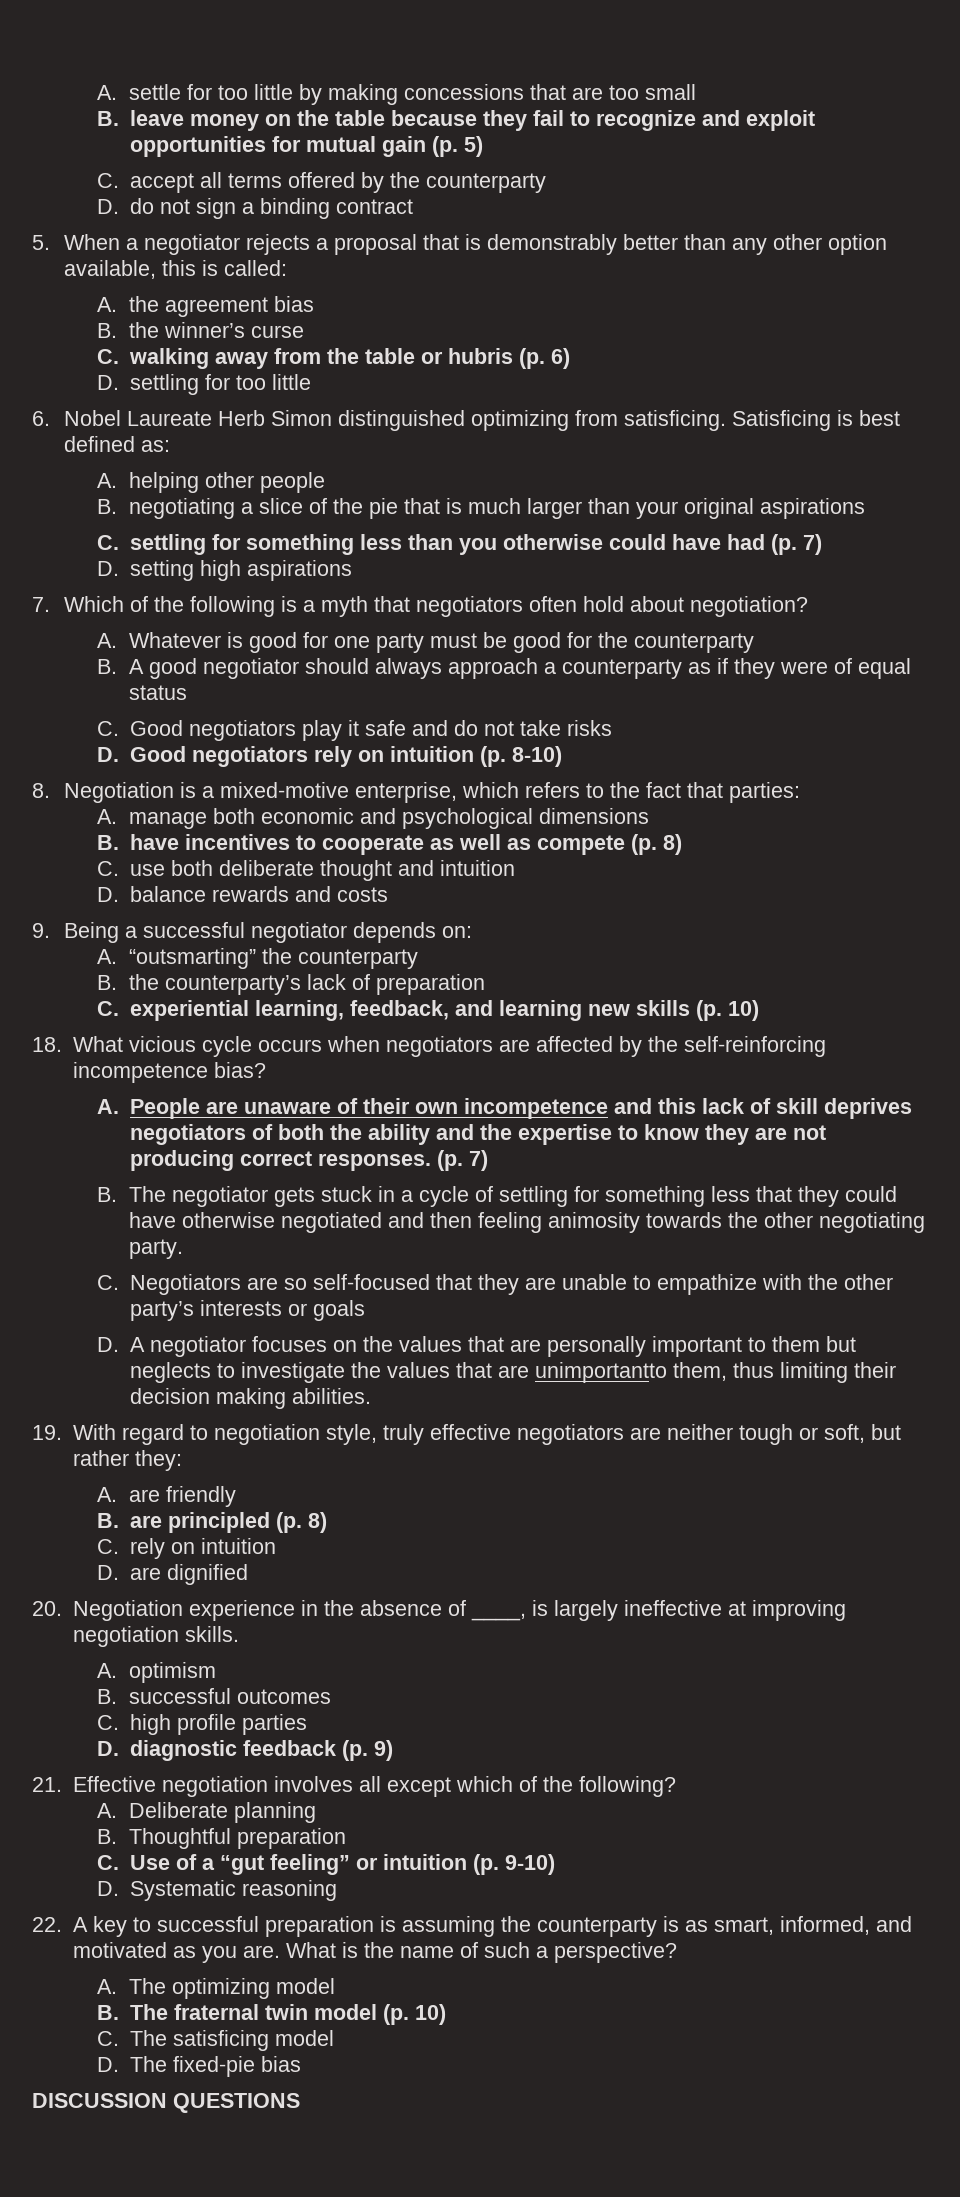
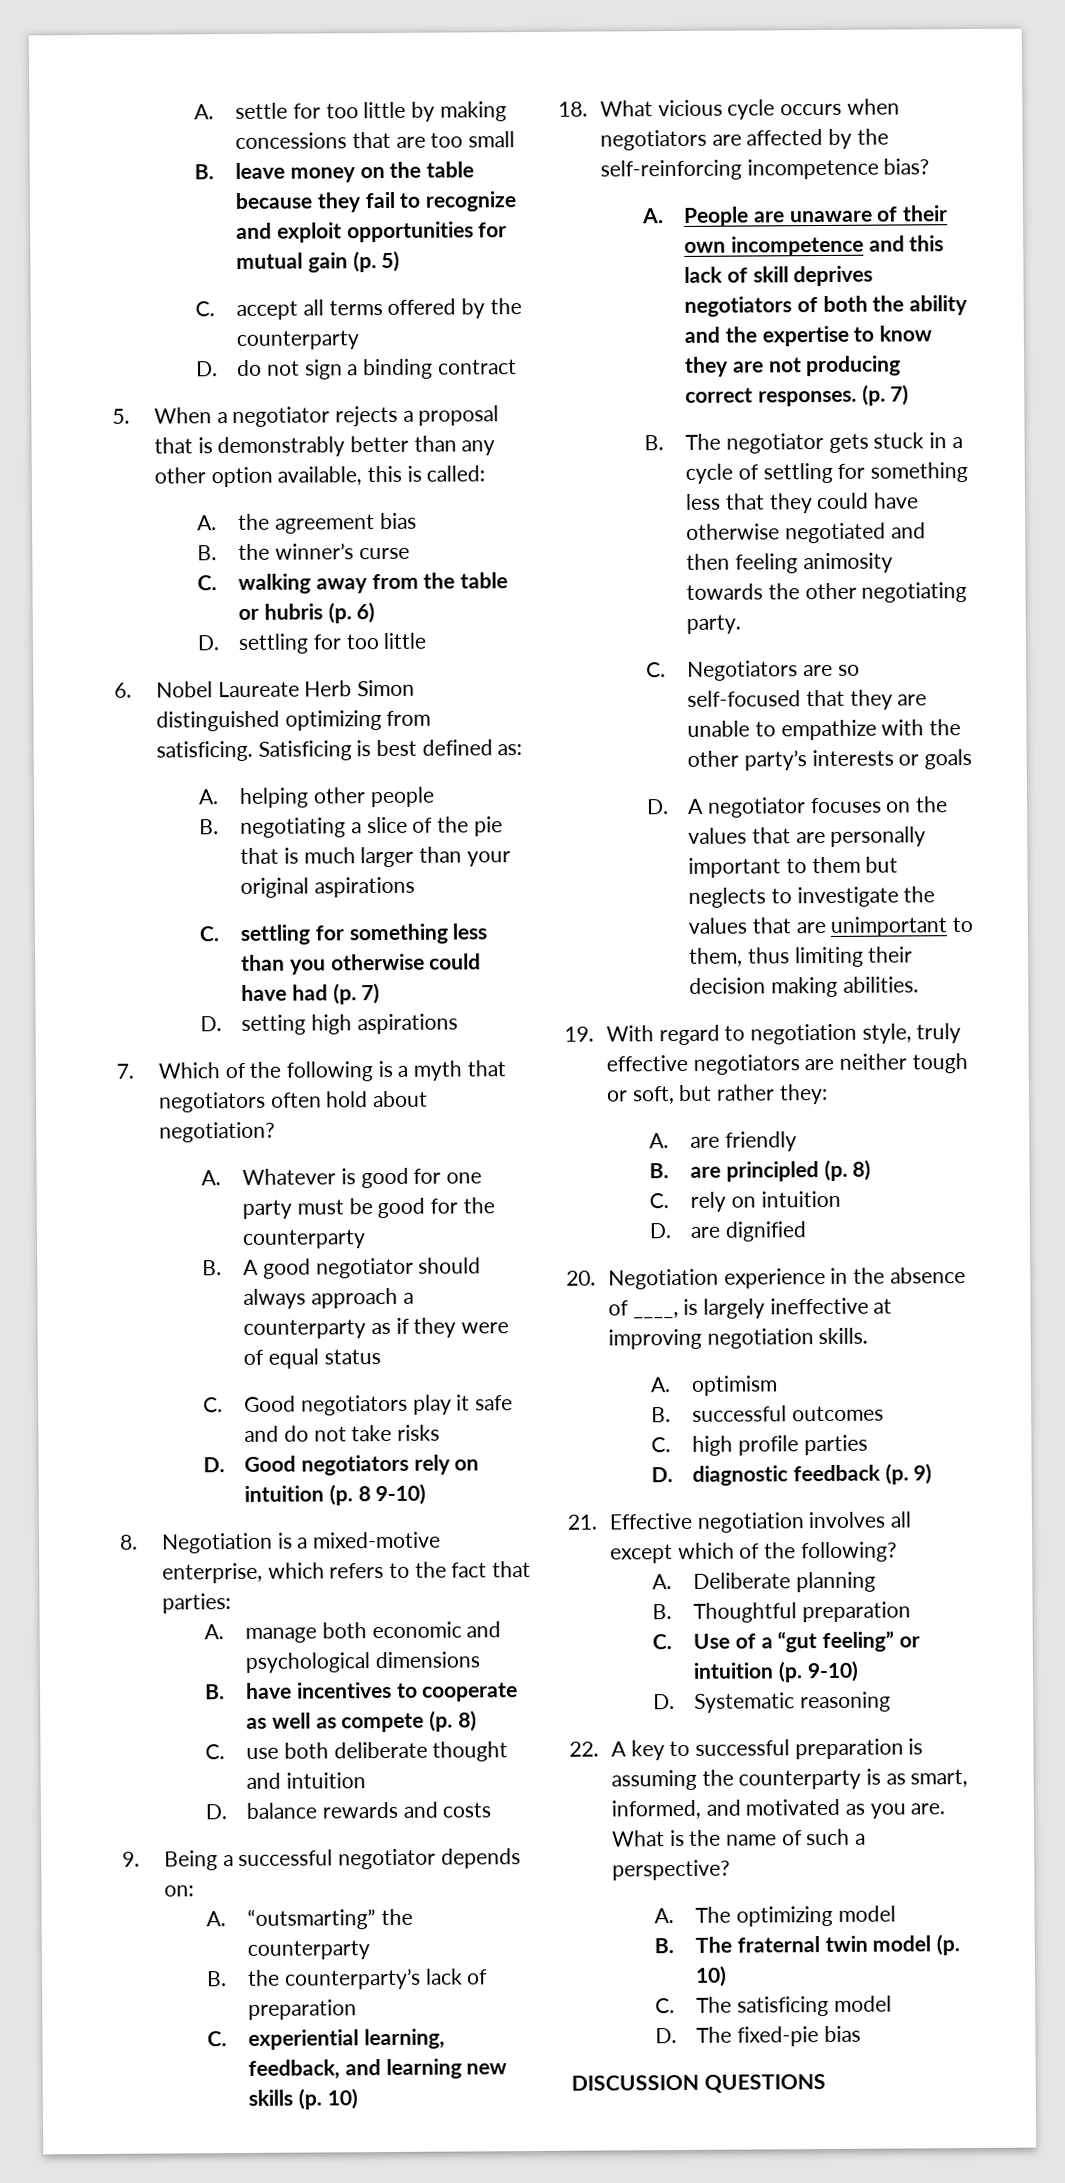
- D. Good negotiators rely on intuition (p. 8-10)
+ D. Good negotiators rely on intuition (p. 8 9-10)
- D. A negotiator focuses on the values that are personally important to them but neglects to investigate the values that are unimportantto them, thus limiting their decision making abilities.
+ D. A negotiator focuses on the values that are personally important to them but neglects to investigate the values that are unimportant to them, thus limiting their decision making abilities.

